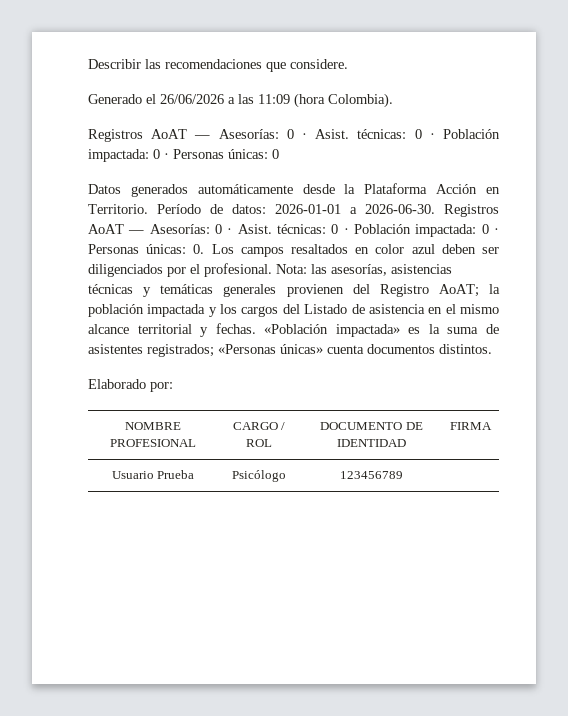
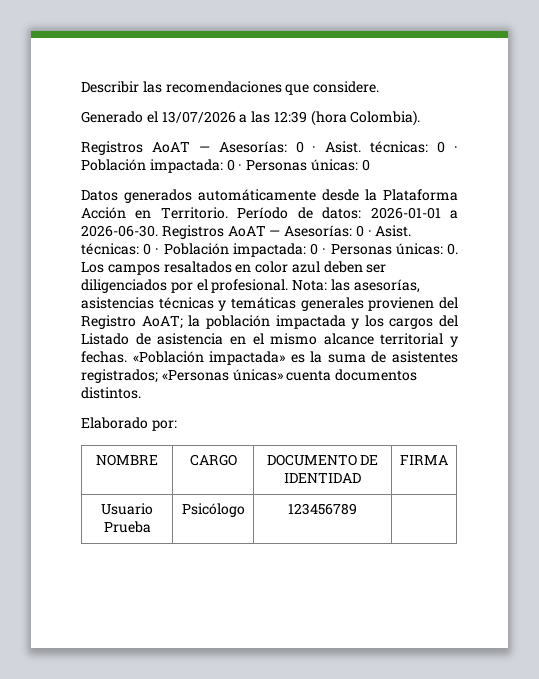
- Generado el 26/06/2026 a las 11:09 (hora Colombia).
+ Generado el 13/07/2026 a las 12:39 (hora Colombia).
- NOMBRE PROFESIONAL | CARGO / ROL | DOCUMENTO DE IDENTIDAD | FIRMA
+ NOMBRE | CARGO | DOCUMENTO DE IDENTIDAD | FIRMA

